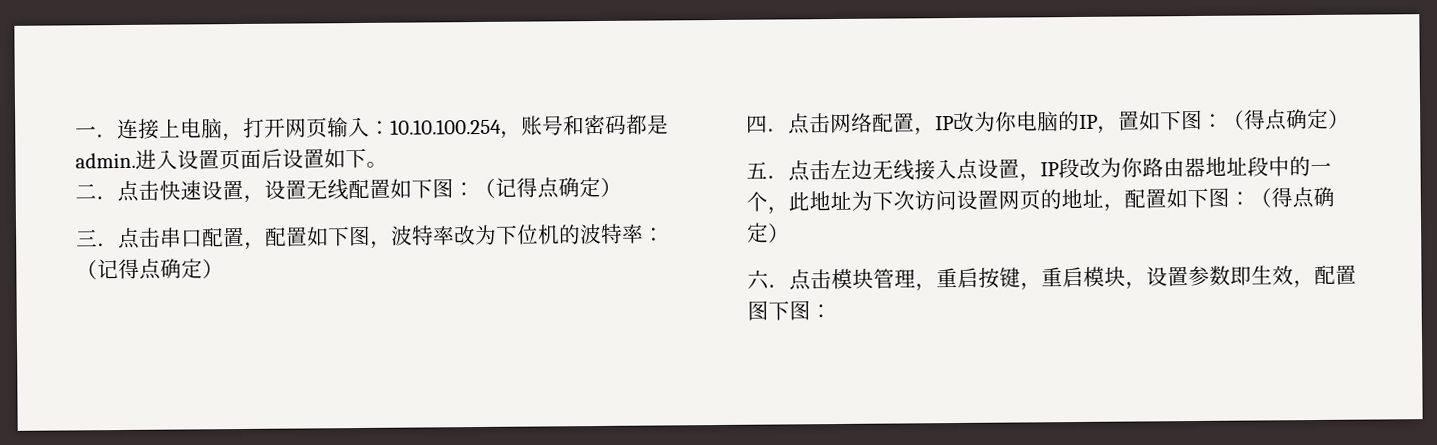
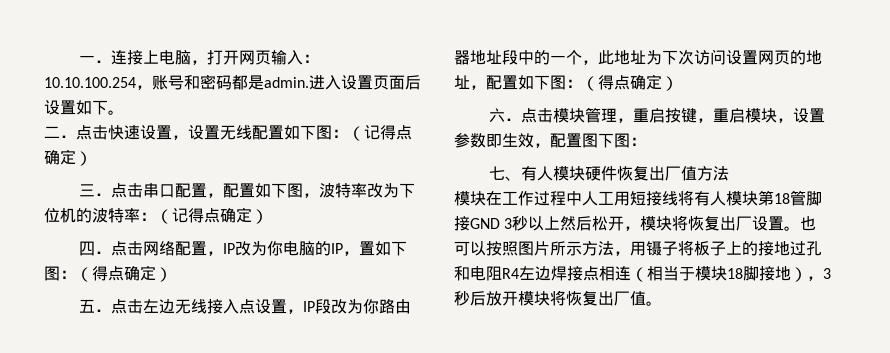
+ 七、有人模块硬件恢复出厂值方法
+ 模块在工作过程中人工用短接线将有人模块第18管脚接GND 3秒以上然后松开，模块将恢复出厂设置。也可以按照图片所示方法，用镊子将板子上的接地过孔和电阻R4左边焊接点相连（相当于模块18脚接地），3秒后放开模块将恢复出厂值。

